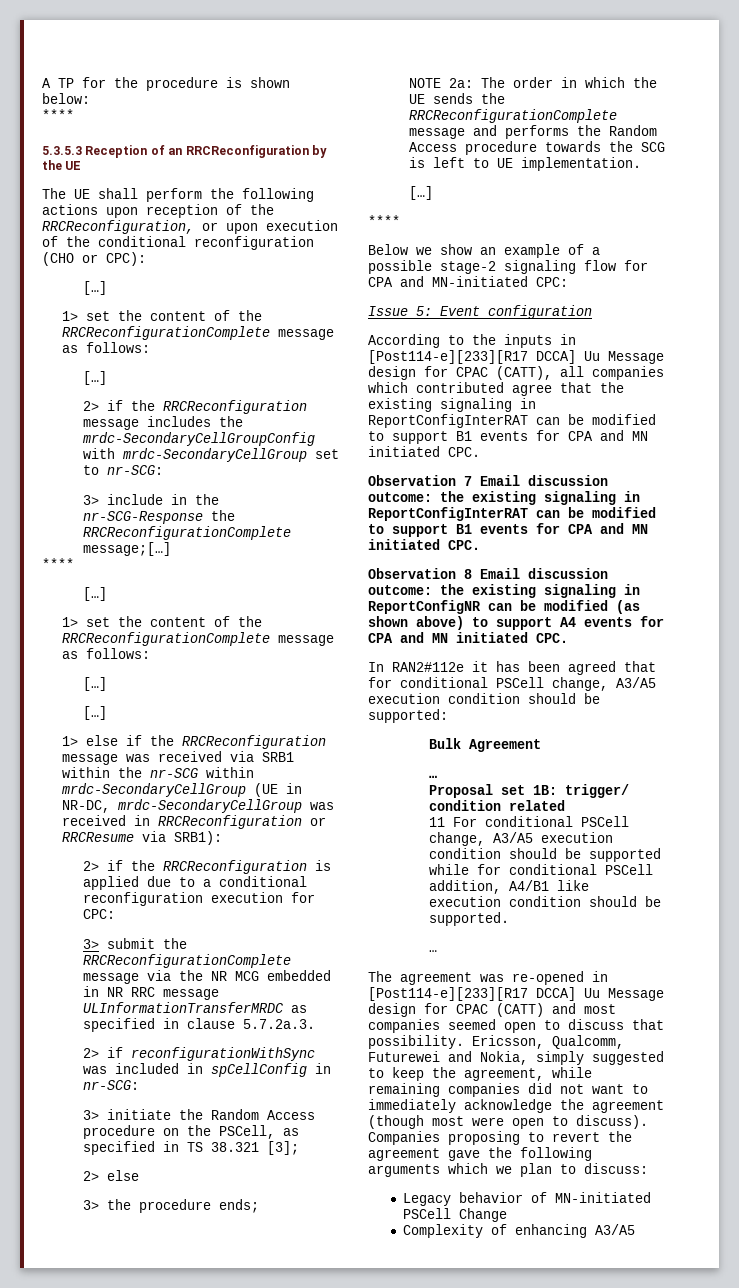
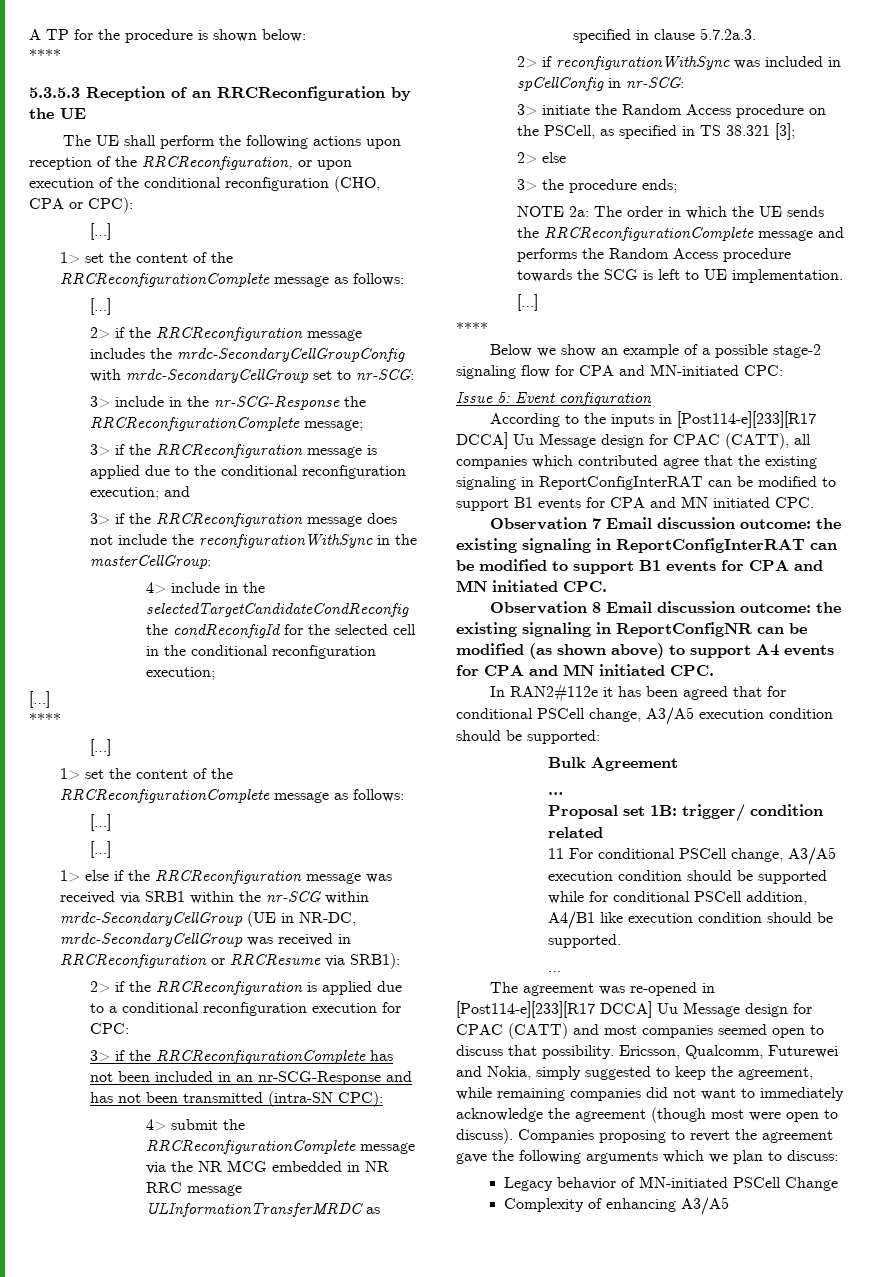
- The UE shall perform the following actions upon reception of the RRCReconfiguration, or upon execution of the conditional reconfiguration (CHO or CPC):
+ The UE shall perform the following actions upon reception of the RRCReconfiguration, or upon execution of the conditional reconfiguration (CHO, CPA or CPC):
- 3> include in the nr-SCG-Response the RRCReconfigurationComplete message;[…]
+ 3> include in the nr-SCG-Response the RRCReconfigurationComplete message;
+ 3> if the RRCReconfiguration message is applied due to the conditional reconfiguration execution; and
+ 3> if the RRCReconfiguration message does not include the reconfigurationWithSync in the masterCellGroup:
+ 4> include in the selectedTargetCandidateCondReconfig the condReconfigId for the selected cell in the conditional reconfiguration execution;
+ […]
- 3> submit the RRCReconfigurationComplete message via the NR MCG embedded in NR RRC message ULInformationTransferMRDC as specified in clause 5.7.2a.3.
+ 3> if the RRCReconfigurationComplete has not been included in an nr-SCG-Response and has not been transmitted (intra-SN CPC):
+ 4> submit the RRCReconfigurationComplete message via the NR MCG embedded in NR RRC message ULInformationTransferMRDC as specified in clause 5.7.2a.3.

